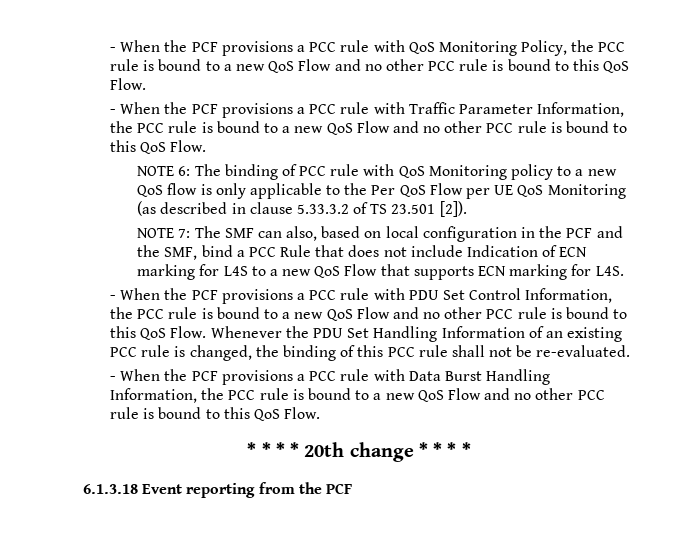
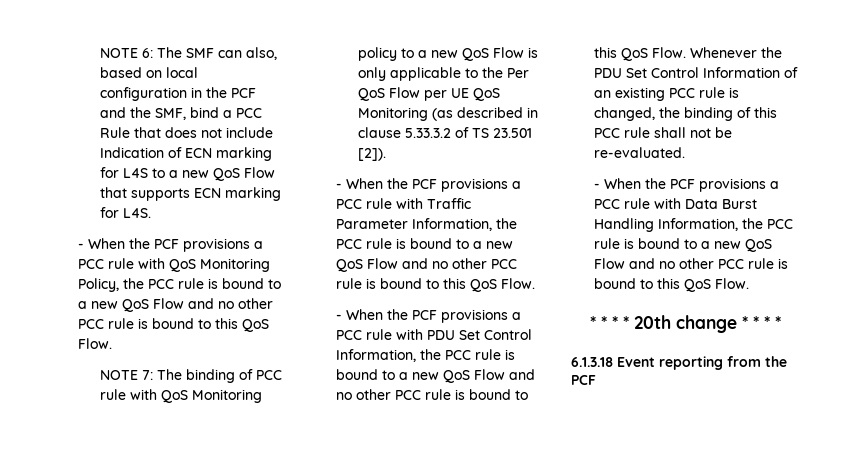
- - When the PCF provisions a PCC rule with QoS Monitoring Policy, the PCC rule is bound to a new QoS Flow and no other PCC rule is bound to this QoS Flow.
- - When the PCF provisions a PCC rule with Traffic Parameter Information, the PCC rule is bound to a new QoS Flow and no other PCC rule is bound to this QoS Flow.
- NOTE 6: The binding of PCC rule with QoS Monitoring policy to a new QoS flow is only applicable to the Per QoS Flow per UE QoS Monitoring (as described in clause 5.33.3.2 of TS 23.501 [2]).
- NOTE 7: The SMF can also, based on local configuration in the PCF and the SMF, bind a PCC Rule that does not include Indication of ECN marking for L4S to a new QoS Flow that supports ECN marking for L4S.
+ NOTE 6: The SMF can also, based on local configuration in the PCF and the SMF, bind a PCC Rule that does not include Indication of ECN marking for L4S to a new QoS Flow that supports ECN marking for L4S.
+ - When the PCF provisions a PCC rule with QoS Monitoring Policy, the PCC rule is bound to a new QoS Flow and no other PCC rule is bound to this QoS Flow.
+ NOTE 7: The binding of PCC rule with QoS Monitoring policy to a new QoS Flow is only applicable to the Per QoS Flow per UE QoS Monitoring (as described in clause 5.33.3.2 of TS 23.501 [2]).
+ - When the PCF provisions a PCC rule with Traffic Parameter Information, the PCC rule is bound to a new QoS Flow and no other PCC rule is bound to this QoS Flow.
- Whenever the PDU Set Handling Information of an existing PCC rule is changed, the binding of this PCC rule shall not be re-evaluated.
+ Whenever the PDU Set Control Information of an existing PCC rule is changed, the binding of this PCC rule shall not be re-evaluated.

